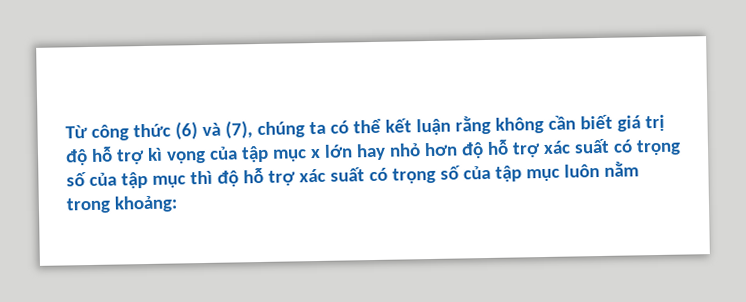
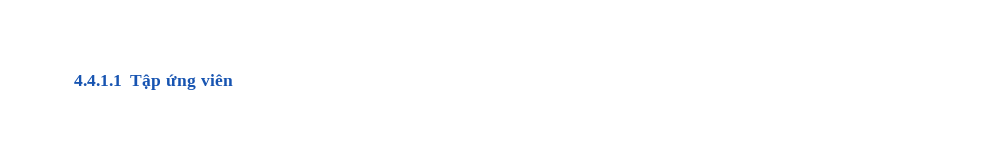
- Từ công thức (6) và (7), chúng ta có thể kết luận rằng không cần biết giá trị độ hỗ trợ kì vọng của tập mục x lớn hay nhỏ hơn độ hỗ trợ xác suất có trọng số của tập mục thì độ hỗ trợ xác suất có trọng số của tập mục luôn nằm trong khoảng:
+ 4.4.1.1 Tập ứng viên

